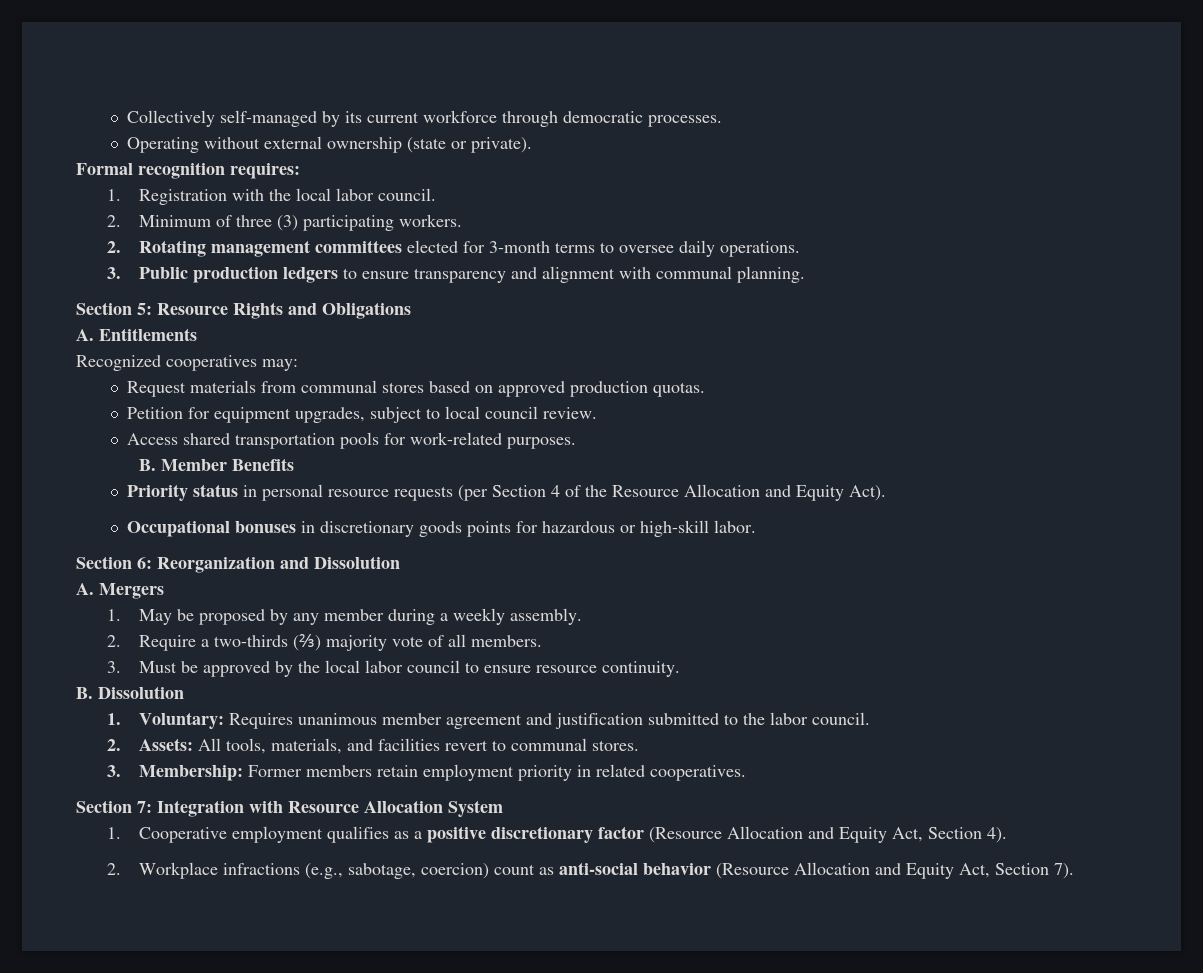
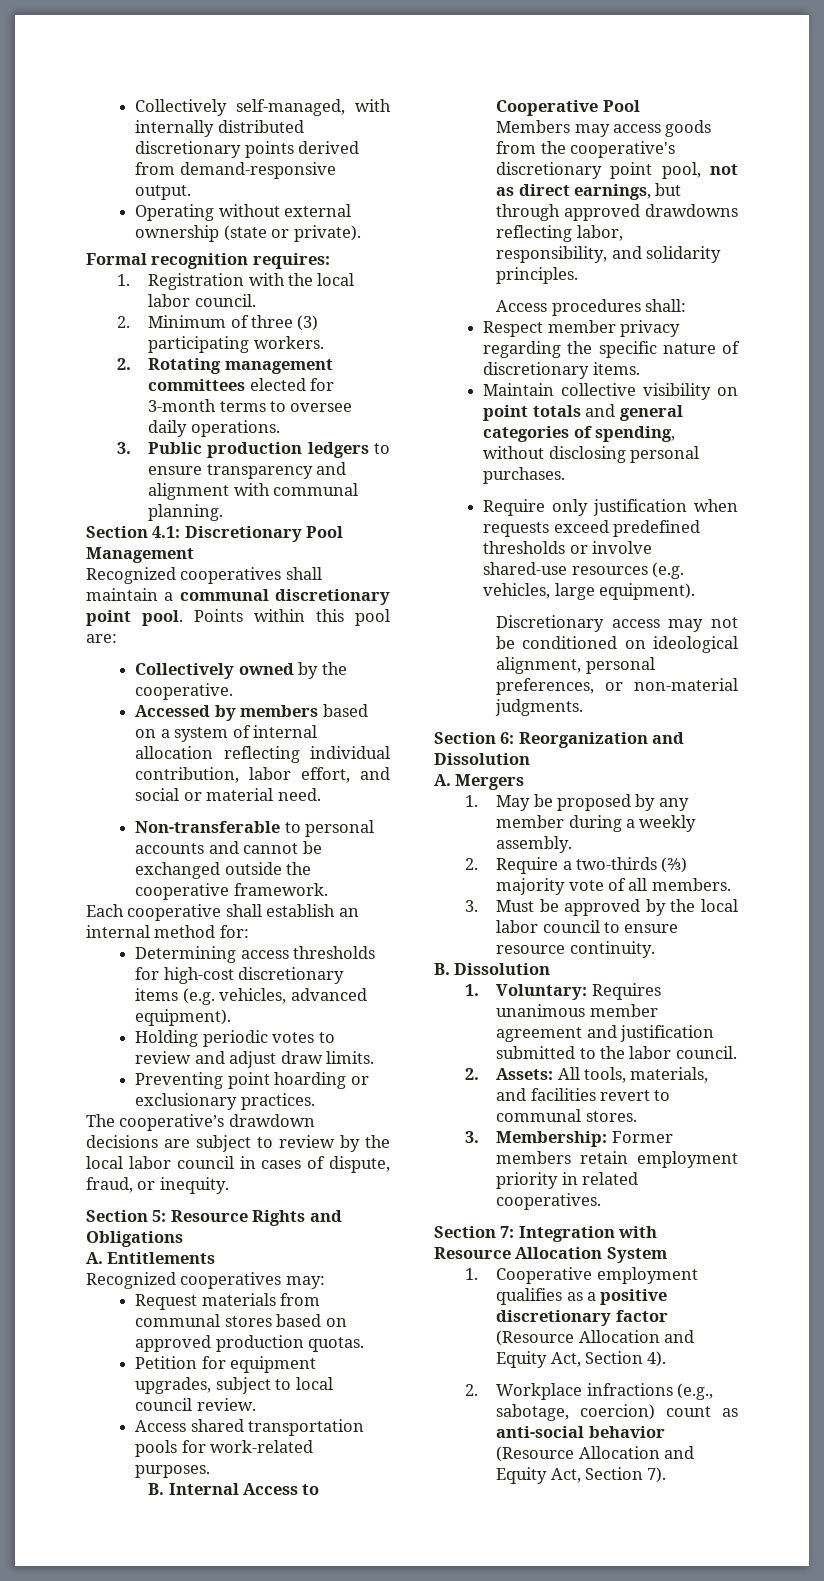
- Collectively self-managed by its current workforce through democratic processes.
+ Collectively self-managed, with internally distributed discretionary points derived from demand-responsive output.
+ Section 4.1: Discretionary Pool Management
+ Recognized cooperatives shall maintain a communal discretionary point pool. Points within this pool are:
+ Collectively owned by the cooperative.
+ Accessed by members based on a system of internal allocation reflecting individual contribution, labor effort, and social or material need.
+ Non-transferable to personal accounts and cannot be exchanged outside the cooperative framework.
+ Each cooperative shall establish an internal method for:
+ Determining access thresholds for high-cost discretionary items (e.g. vehicles, advanced equipment).
+ Holding periodic votes to review and adjust draw limits.
+ Preventing point hoarding or exclusionary practices.
+ The cooperative’s drawdown decisions are subject to review by the local labor council in cases of dispute, fraud, or inequity.
- B. Member Benefits
- Priority status in personal resource requests (per Section 4 of the Resource Allocation and Equity Act).
- Occupational bonuses in discretionary goods points for hazardous or high-skill labor.
+ B. Internal Access to Cooperative Pool
+ Members may access goods from the cooperative's discretionary point pool, not as direct earnings, but through approved drawdowns reflecting labor, responsibility, and solidarity principles.
+ Access procedures shall:
+ Respect member privacy regarding the specific nature of discretionary items.
+ Maintain collective visibility on point totals and general categories of spending, without disclosing personal purchases.
+ Require only justification when requests exceed predefined thresholds or involve shared-use resources (e.g. vehicles, large equipment).
+ Discretionary access may not be conditioned on ideological alignment, personal preferences, or non-material judgments.

